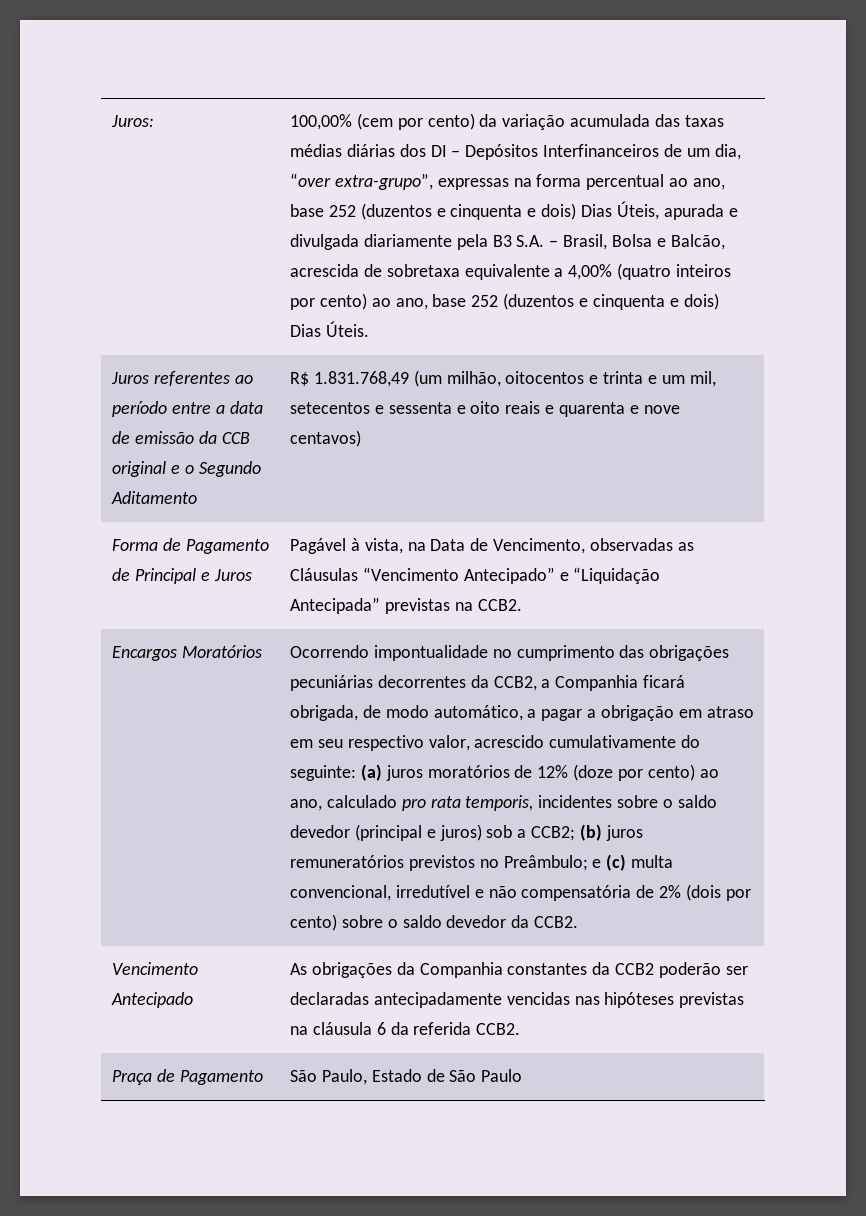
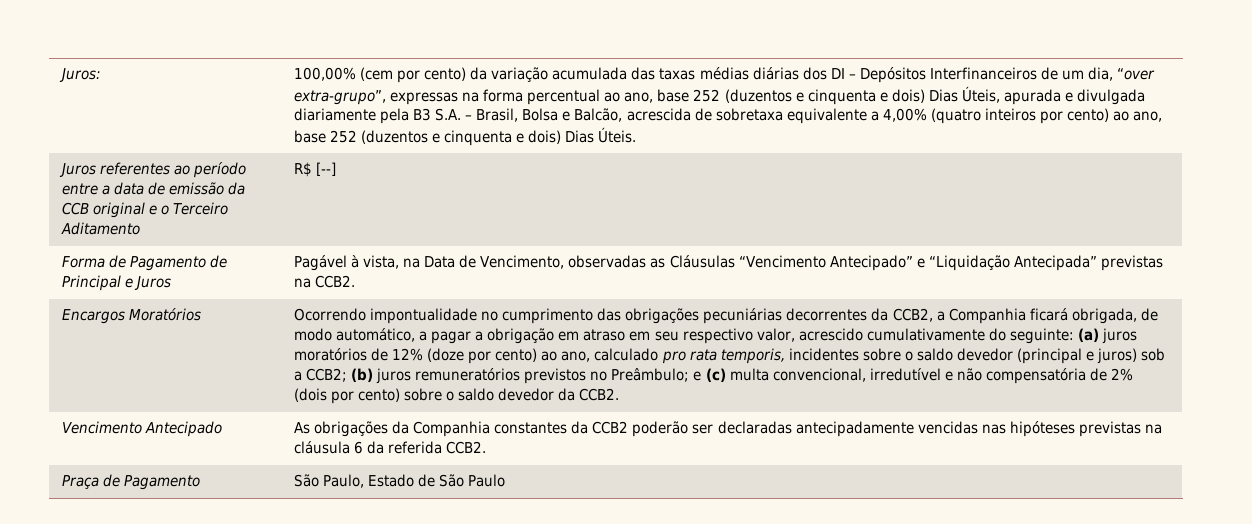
- Juros referentes ao período entre a data de emissão da CCB original e o Segundo Aditamento | R$ 1.831.768,49 (um milhão, oitocentos e trinta e um mil, setecentos e sessenta e oito reais e quarenta e nove centavos)
+ Juros referentes ao período entre a data de emissão da CCB original e o Terceiro Aditamento | R$ [--]

